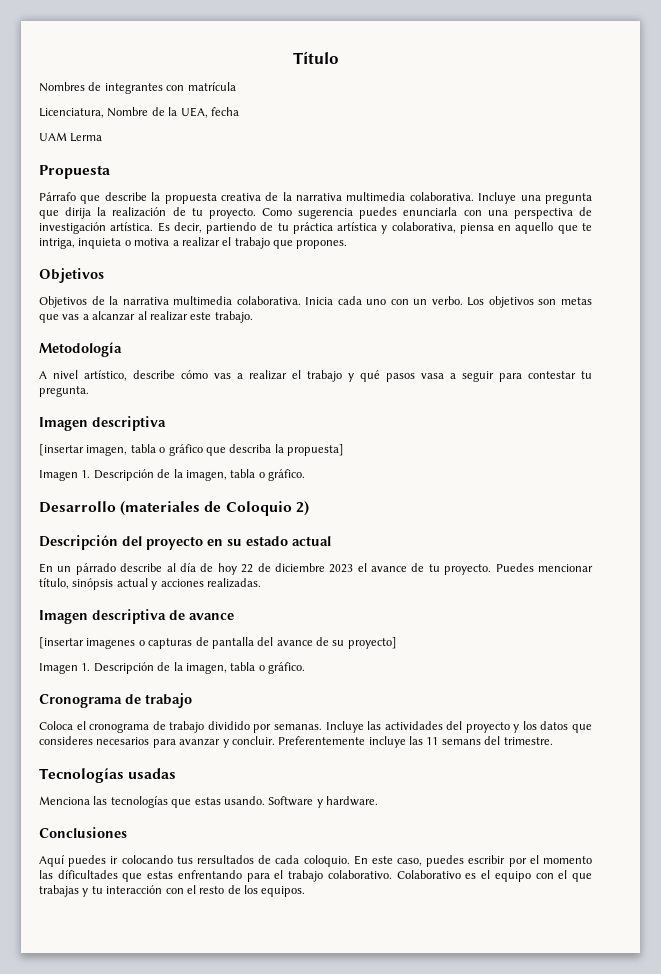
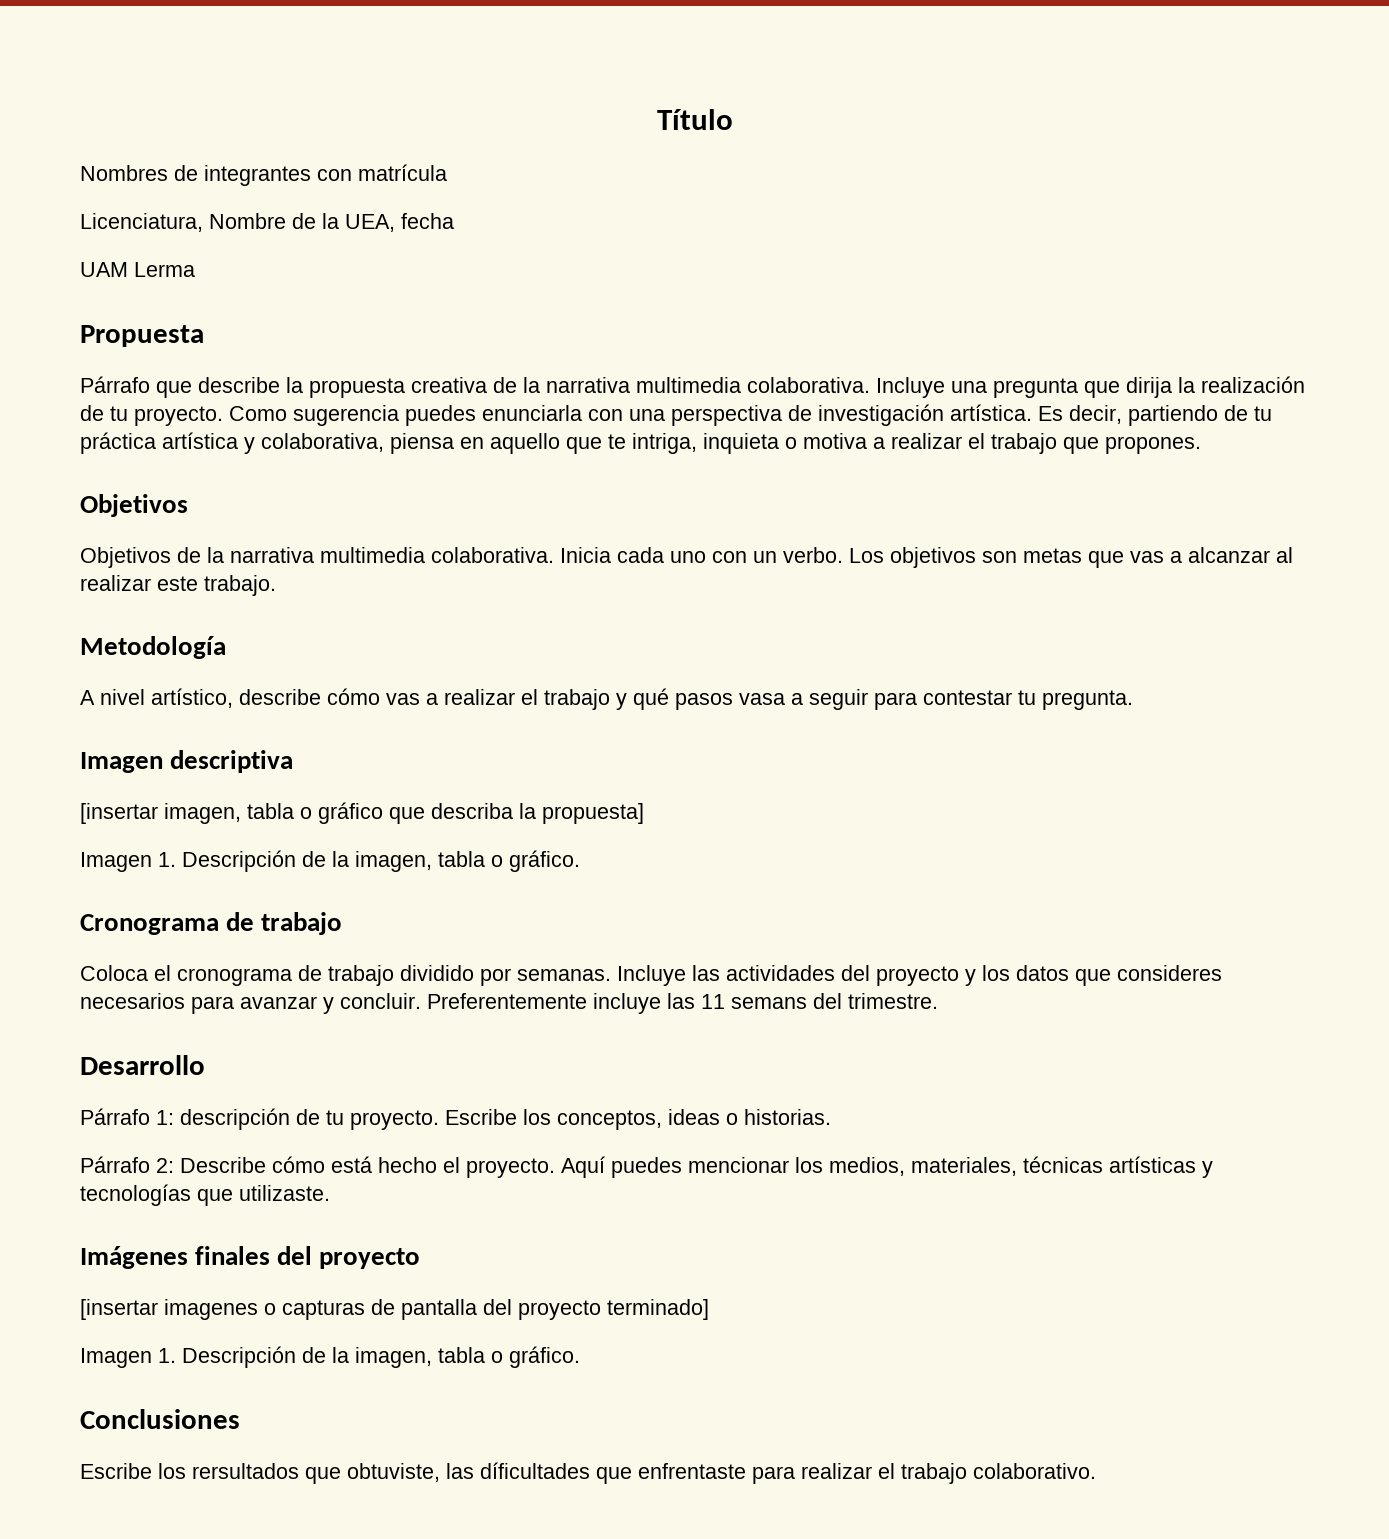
- Desarrollo (materiales de Coloquio 2)
- Descripción del proyecto en su estado actual
- En un párrado describe al día de hoy 22 de diciembre 2023 el avance de tu proyecto. Puedes mencionar título, sinópsis actual y acciones realizadas.
- Imagen descriptiva de avance
- [insertar imagenes o capturas de pantalla del avance de su proyecto]
- Imagen 1. Descripción de la imagen, tabla o gráfico.
- Tecnologías usadas
- Menciona las tecnologías que estas usando. Software y hardware.
+ Desarrollo
+ Párrafo 1: descripción de tu proyecto. Escribe los conceptos, ideas o historias.
+ Párrafo 2: Describe cómo está hecho el proyecto. Aquí puedes mencionar los medios, materiales, técnicas artísticas y tecnologías que utilizaste.
+ Imágenes finales del proyecto
+ [insertar imagenes o capturas de pantalla del proyecto terminado]
+ Imagen 1. Descripción de la imagen, tabla o gráfico.
  Conclusiones
- Aquí puedes ir colocando tus rersultados de cada coloquio. En este caso, puedes escribir por el momento las díficultades que estas enfrentando para el trabajo colaborativo. Colaborativo es el equipo con el que trabajas y tu interacción con el resto de los equipos.
+ Escribe los rersultados que obtuviste, las díficultades que enfrentaste para realizar el trabajo colaborativo.

